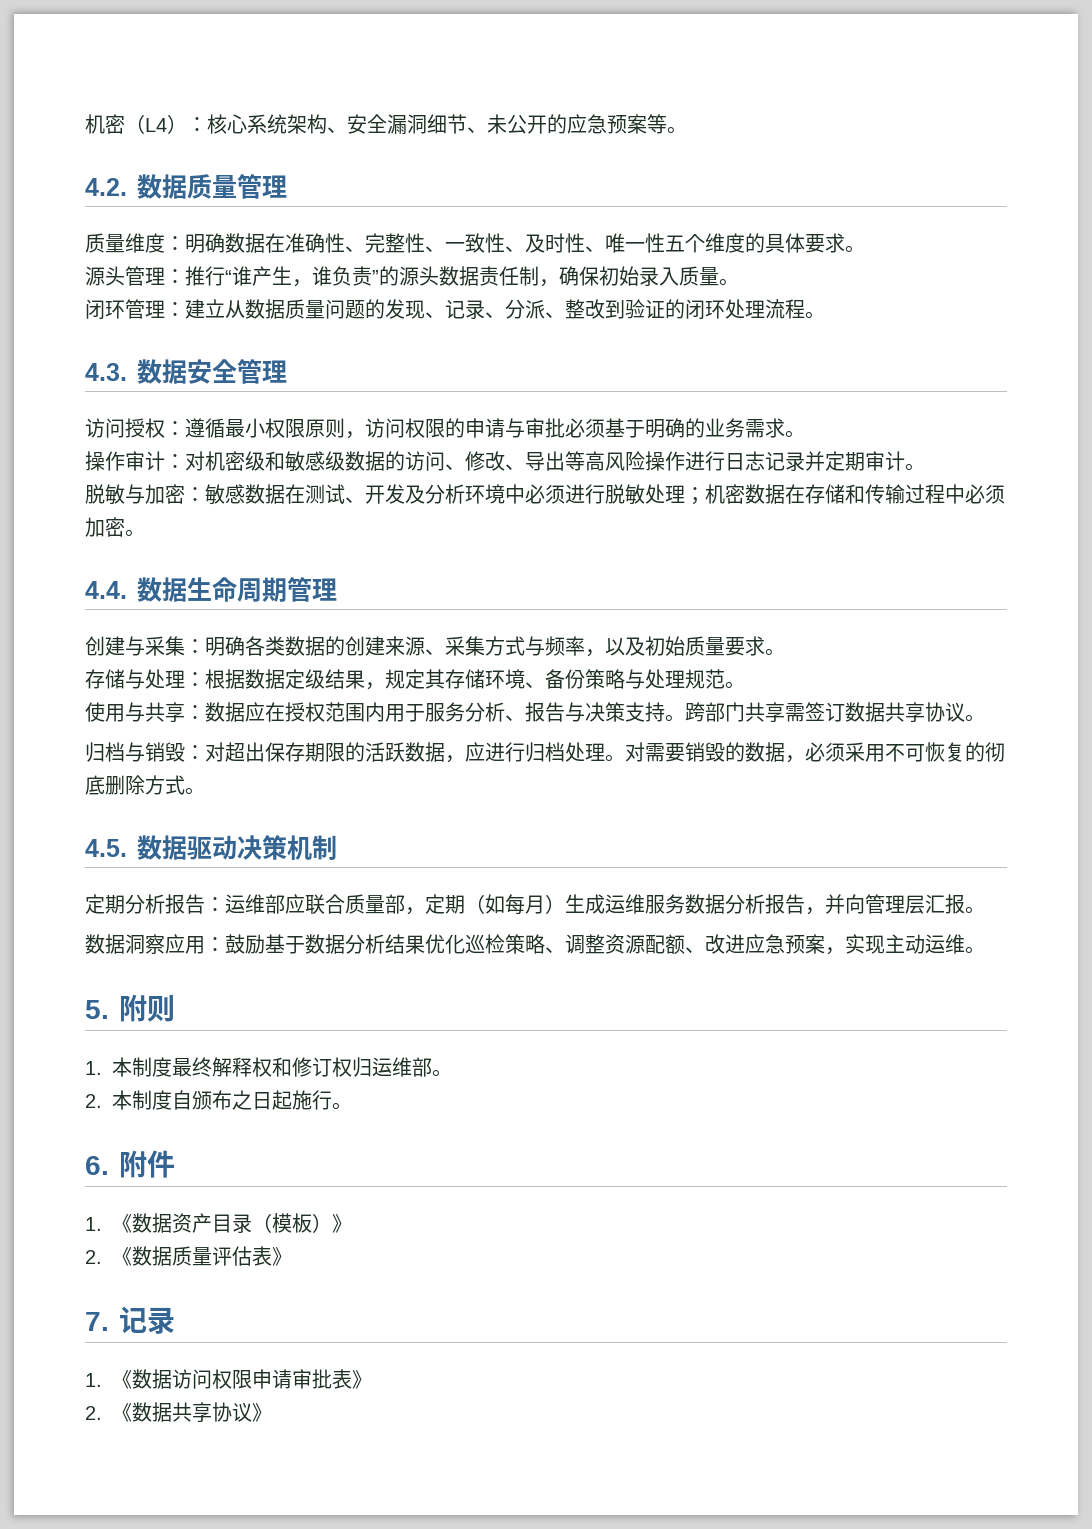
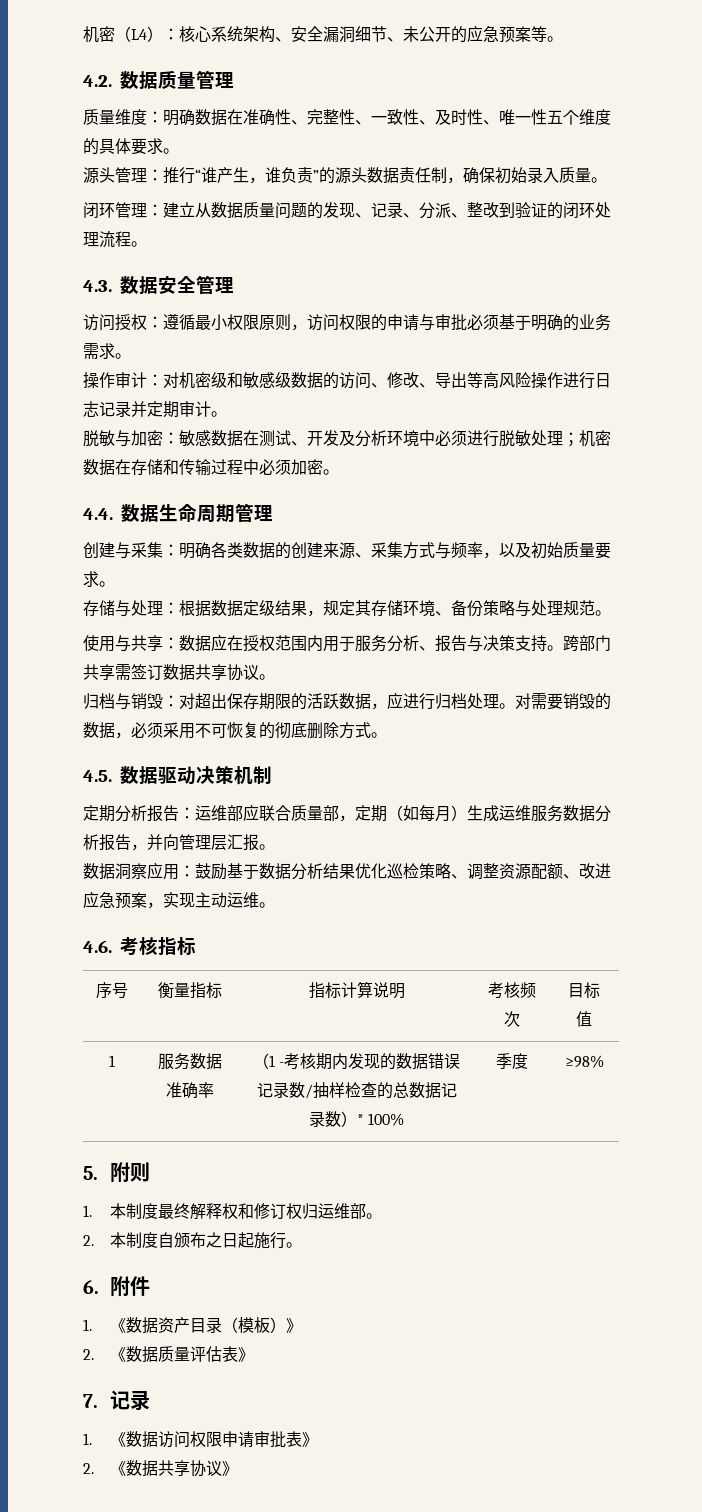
+ 4.6.考核指标
+ 序号 | 衡量指标 | 指标计算说明 | 考核频次 | 目标值
+ 1 | 服务数据准确率 | （1 -考核期内发现的数据错误记录数/抽样检查的总数据记录数）* 100% | 季度 | ≥98%

